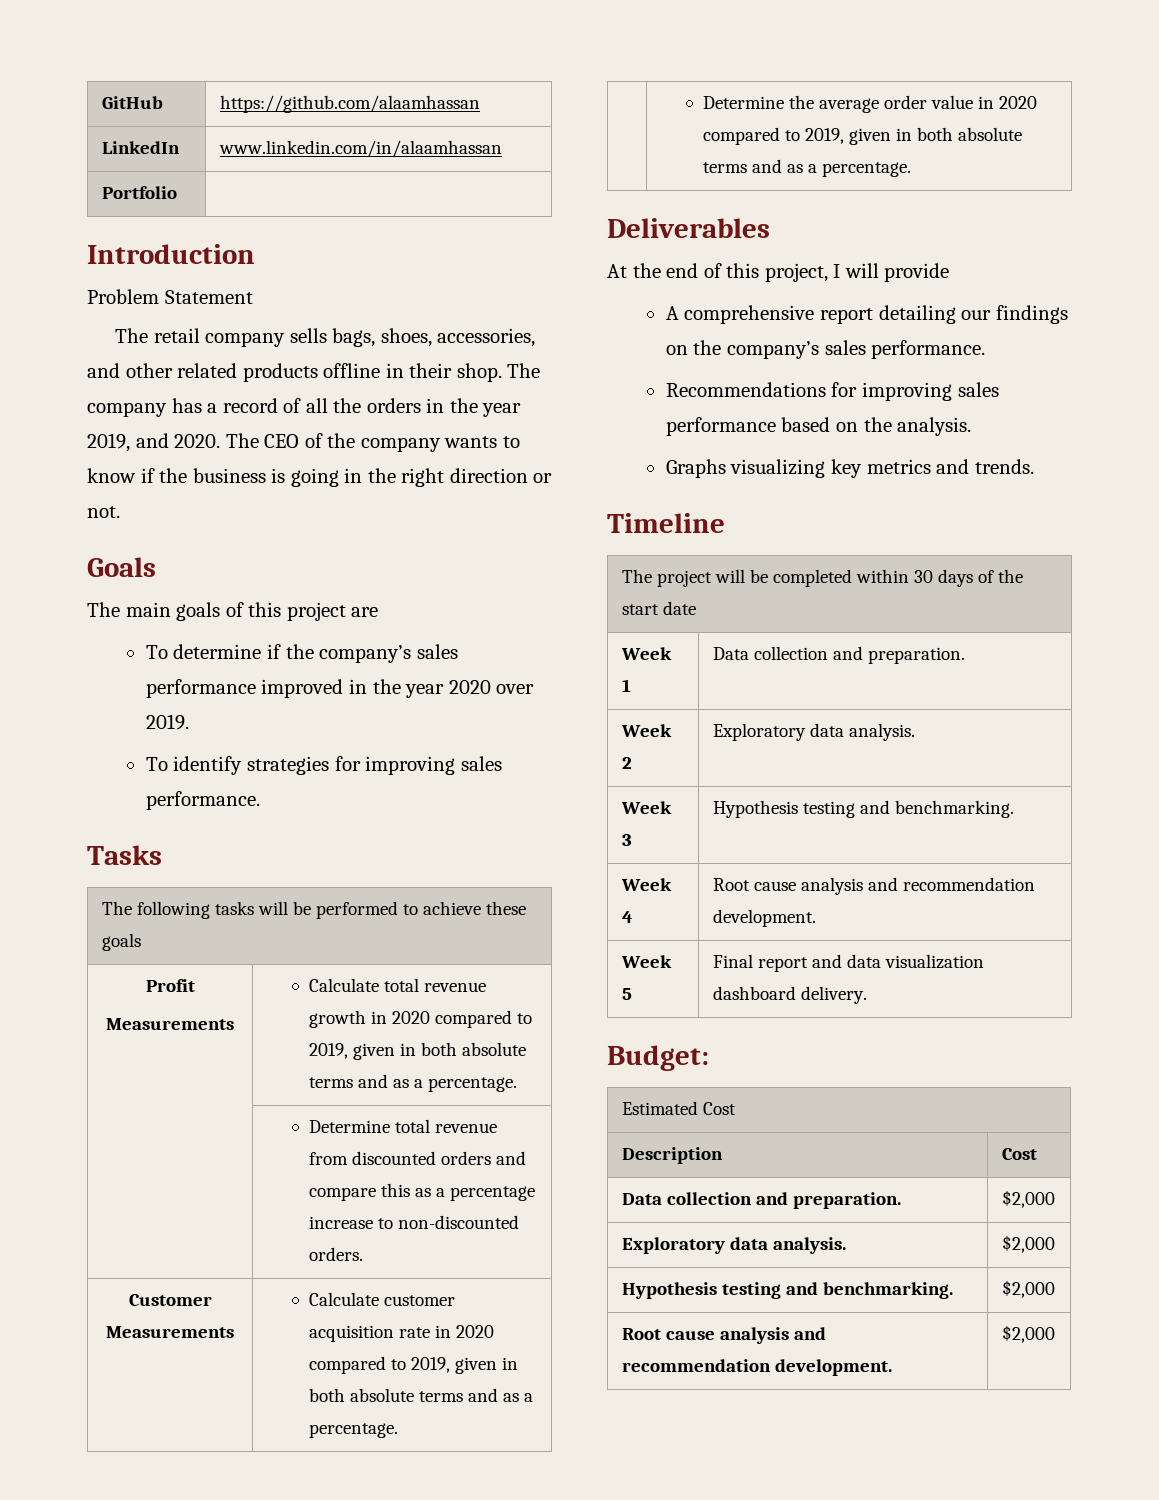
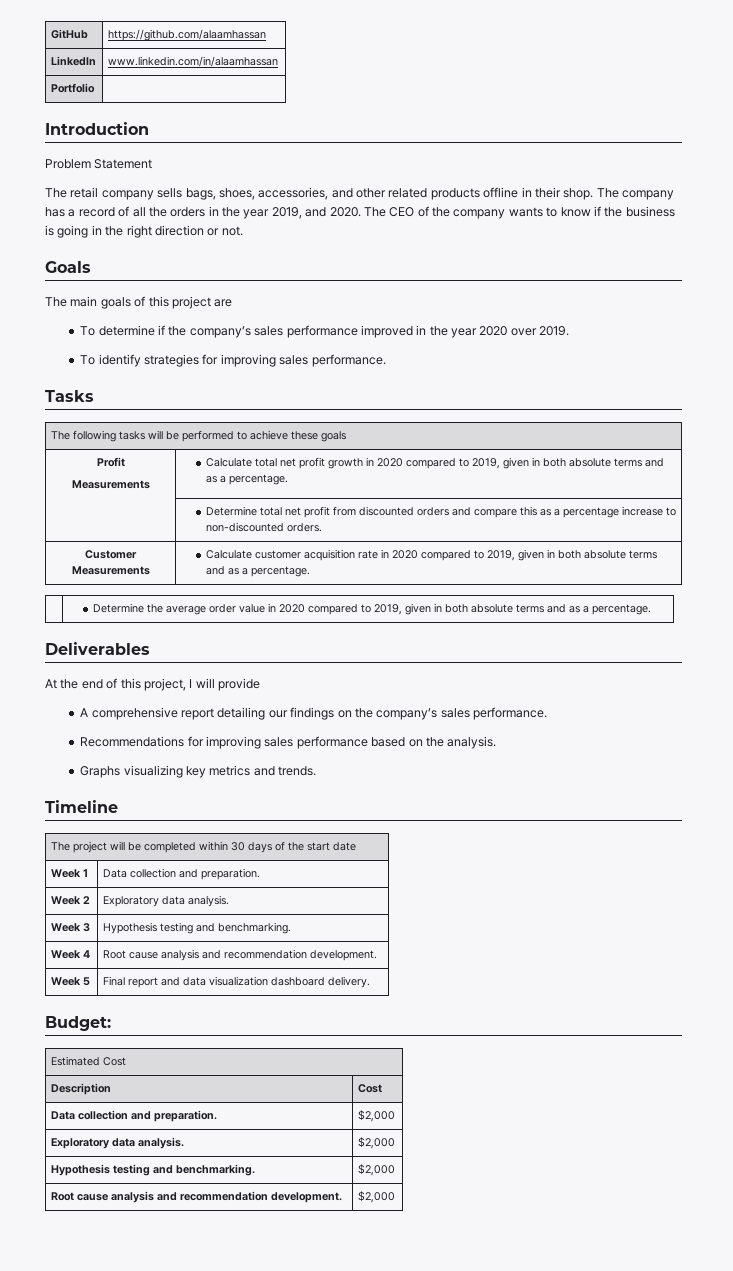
  Profit
- Measurements | Calculate total revenue growth in 2020 compared to 2019, given in both absolute terms and as a percentage.
+ Measurements | Calculate total net profit growth in 2020 compared to 2019, given in both absolute terms and as a percentage.
- | Determine total revenue from discounted orders and compare this as a percentage increase to non-discounted orders.
+ | Determine total net profit from discounted orders and compare this as a percentage increase to non-discounted orders.

